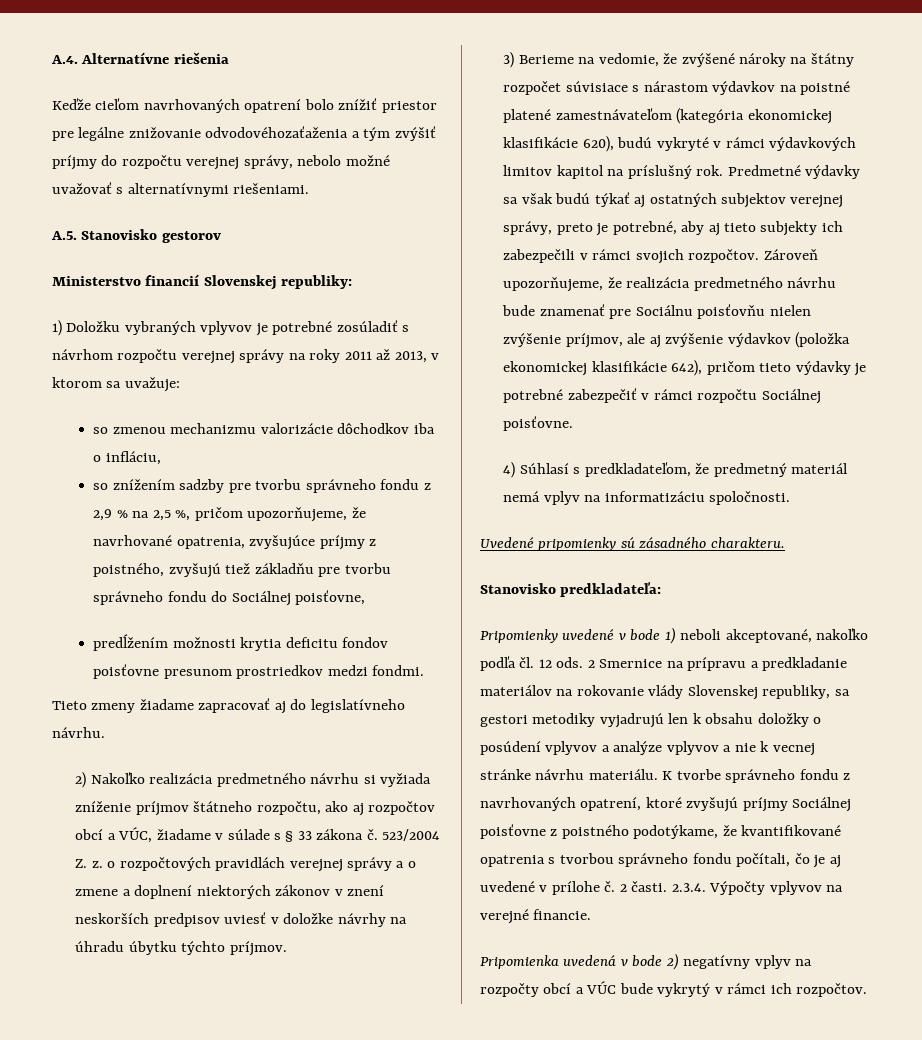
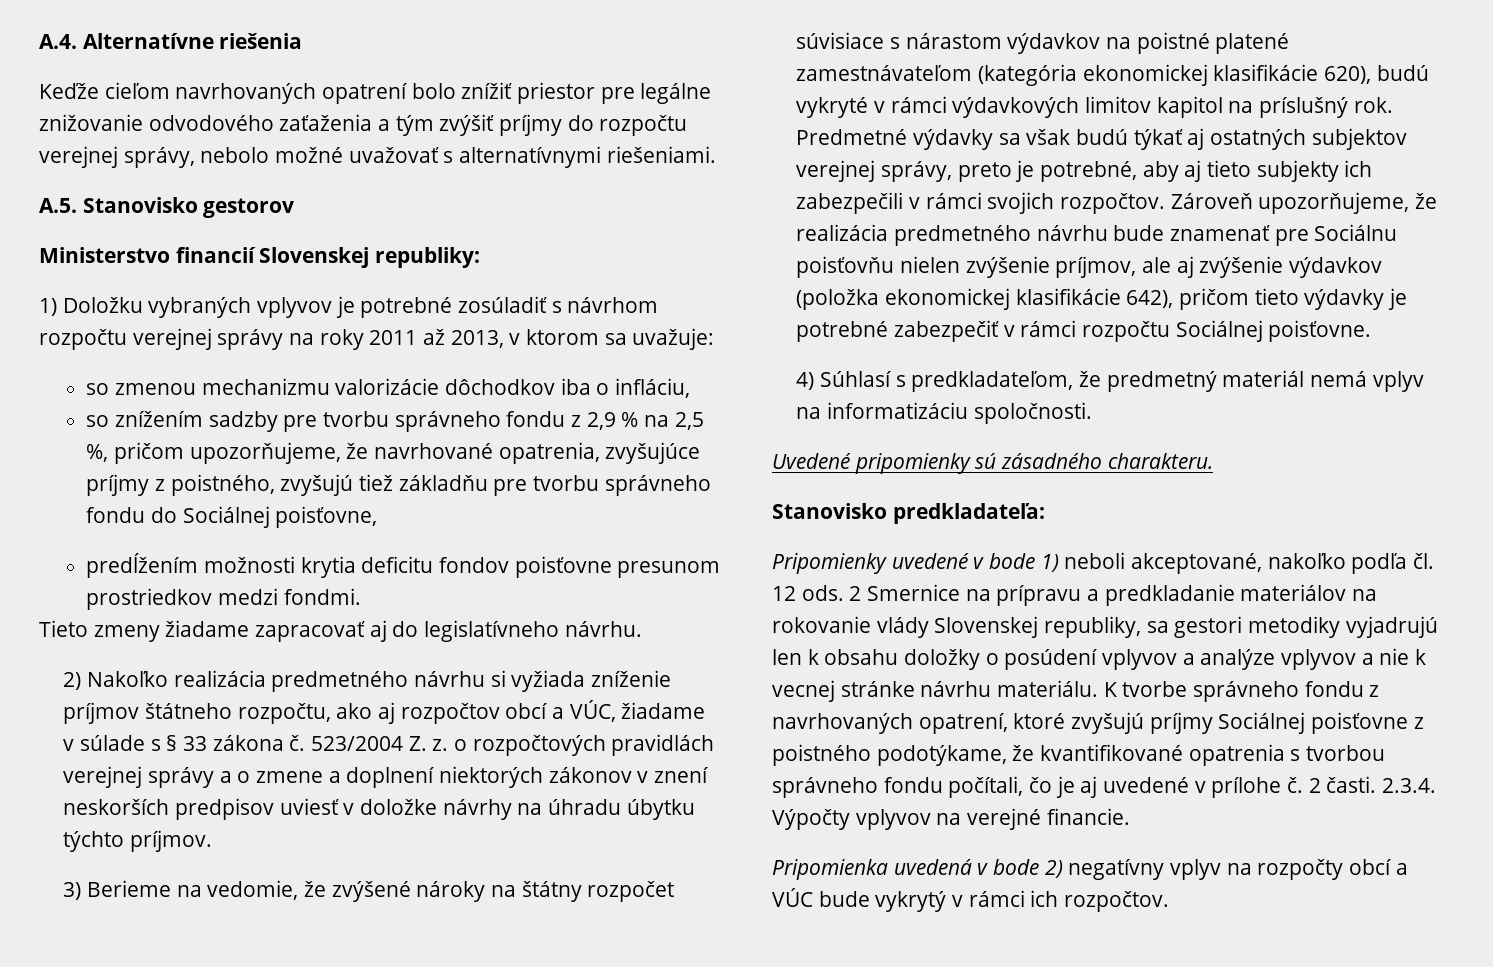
- Keďže cieľom navrhovaných opatrení bolo znížiť priestor pre legálne znižovanie odvodovéhozaťaženia a tým zvýšiť príjmy do rozpočtu verejnej správy, nebolo možné uvažovať s alternatívnymi riešeniami.
+ Keďže cieľom navrhovaných opatrení bolo znížiť priestor pre legálne znižovanie odvodového zaťaženia a tým zvýšiť príjmy do rozpočtu verejnej správy, nebolo možné uvažovať s alternatívnymi riešeniami.

